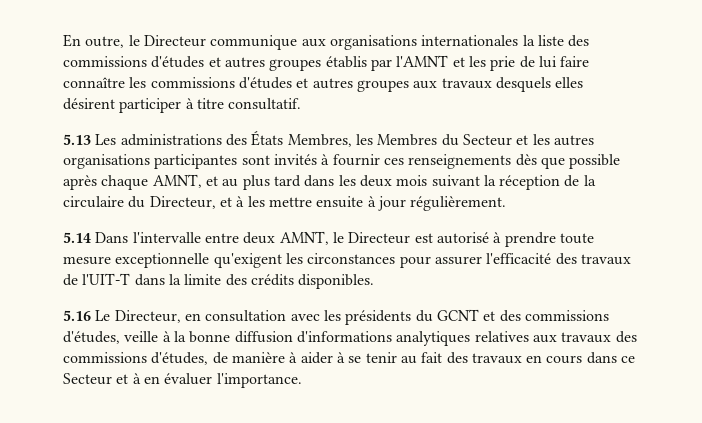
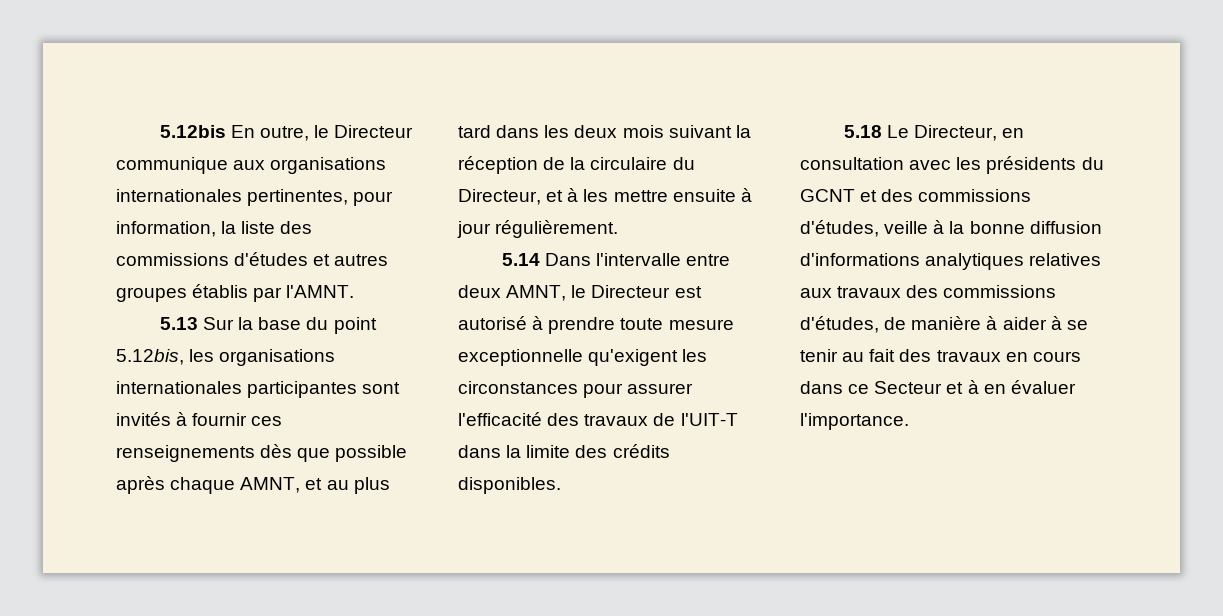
- En outre, le Directeur communique aux organisations internationales la liste des commissions d'études et autres groupes établis par l'AMNT et les prie de lui faire connaître les commissions d'études et autres groupes aux travaux desquels elles désirent participer à titre consultatif.
- 5.13 Les administrations des États Membres, les Membres du Secteur et les autres organisations participantes sont invités à fournir ces renseignements dès que possible après chaque AMNT, et au plus tard dans les deux mois suivant la réception de la circulaire du Directeur, et à les mettre ensuite à jour régulièrement.
+ 5.12bis En outre, le Directeur communique aux organisations internationales pertinentes, pour information, la liste des commissions d'études et autres groupes établis par l'AMNT.
+ 5.13 Sur la base du point 5.12bis, les organisations internationales participantes sont invités à fournir ces renseignements dès que possible après chaque AMNT, et au plus tard dans les deux mois suivant la réception de la circulaire du Directeur, et à les mettre ensuite à jour régulièrement.
- 5.16 Le Directeur, en consultation avec les présidents du GCNT et des commissions d'études, veille à la bonne diffusion d'informations analytiques relatives aux travaux des commissions d'études, de manière à aider à se tenir au fait des travaux en cours dans ce Secteur et à en évaluer l'importance.
+ 5.18 Le Directeur, en consultation avec les présidents du GCNT et des commissions d'études, veille à la bonne diffusion d'informations analytiques relatives aux travaux des commissions d'études, de manière à aider à se tenir au fait des travaux en cours dans ce Secteur et à en évaluer l'importance.

